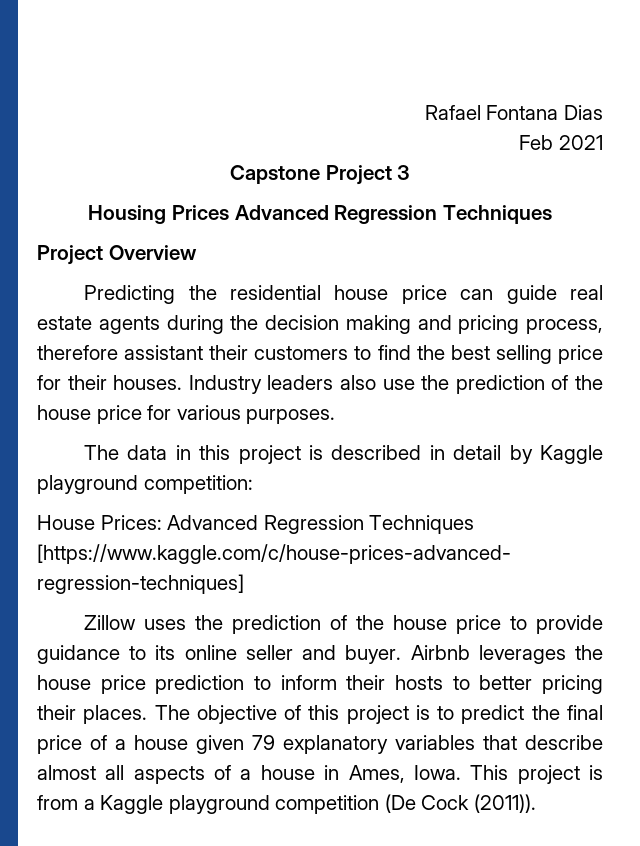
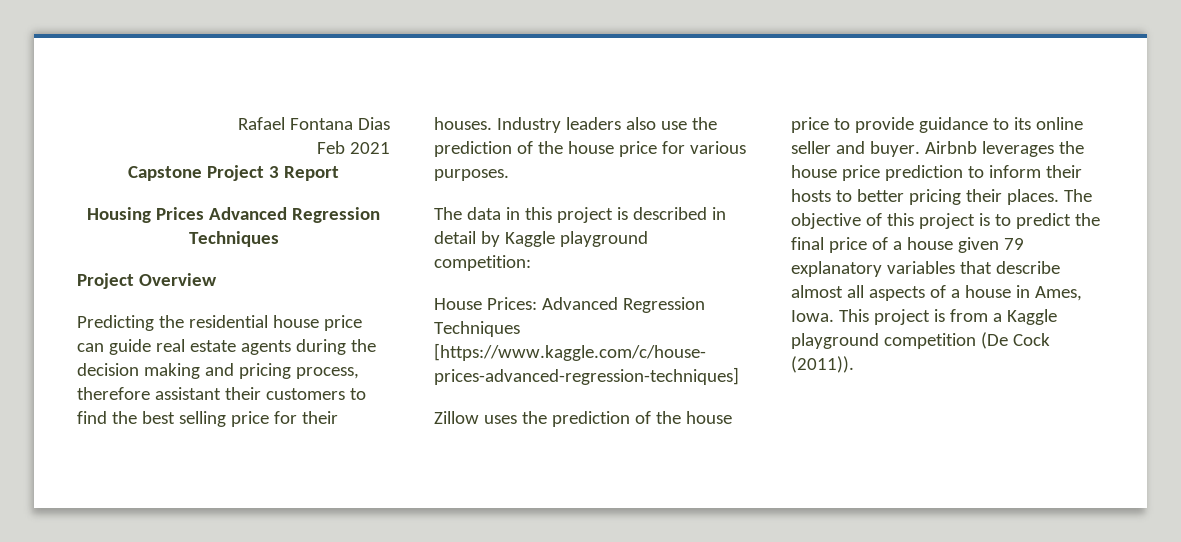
- Capstone Project 3
+ Capstone Project 3 Report

